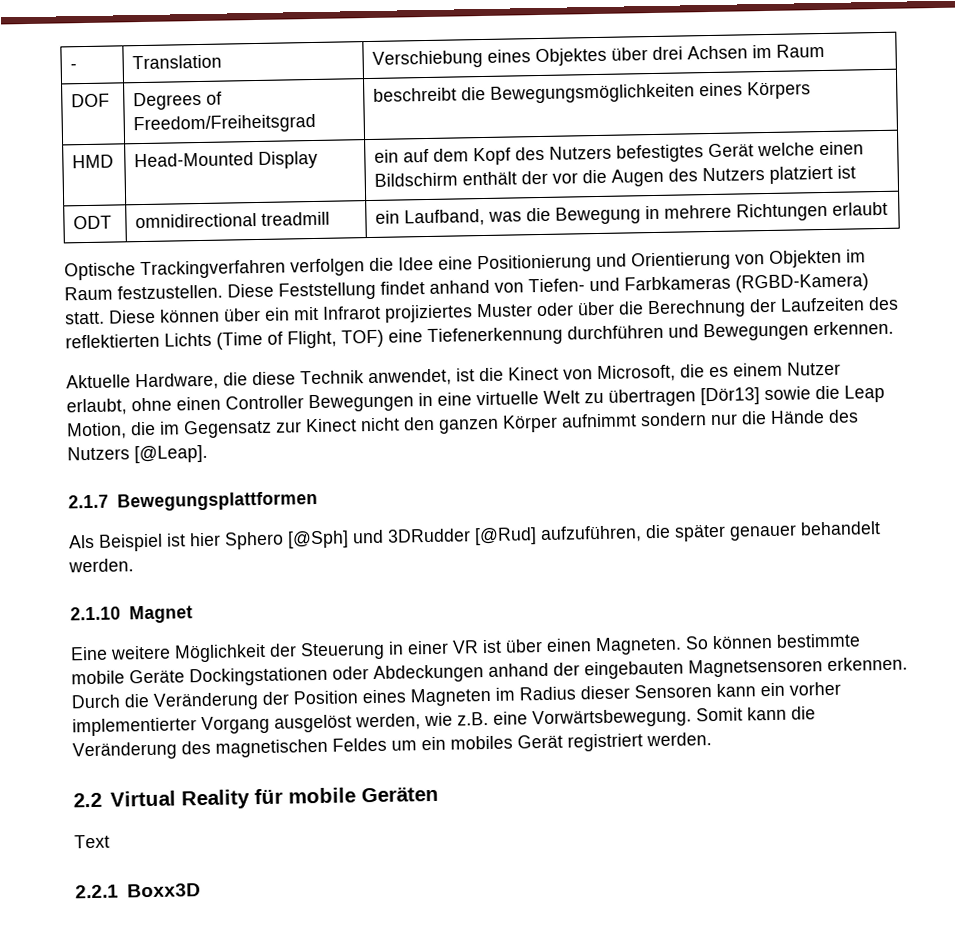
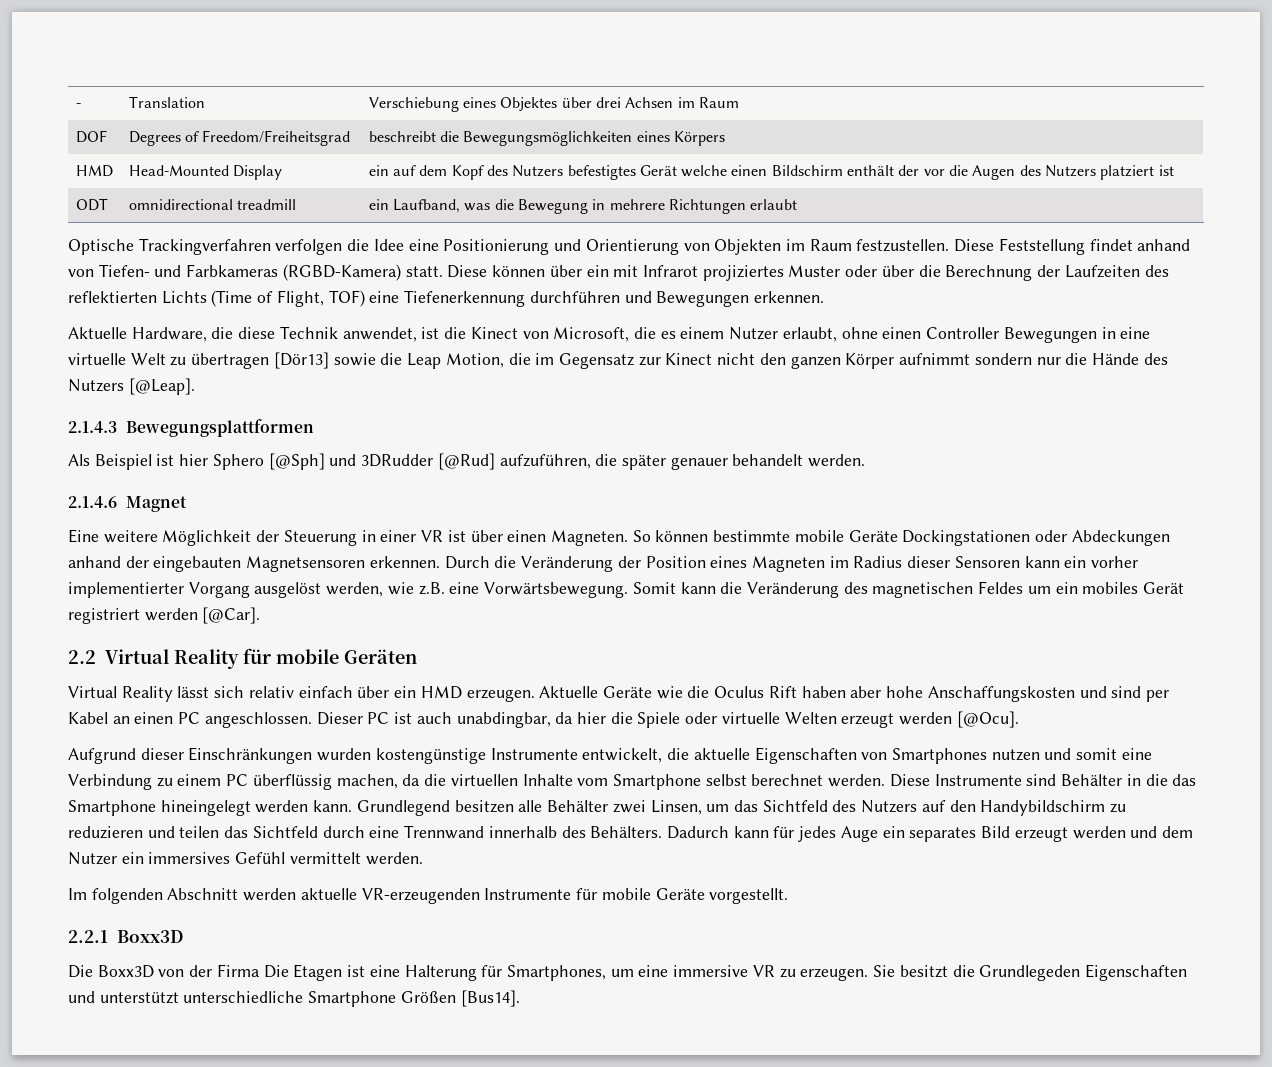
- 2.1.7 Bewegungsplattformen
+ 2.1.4.3 Bewegungsplattformen
- 2.1.10 Magnet
+ 2.1.4.6 Magnet
- Somit kann die Veränderung des magnetischen Feldes um ein mobiles Gerät registriert werden.
+ Somit kann die Veränderung des magnetischen Feldes um ein mobiles Gerät registriert werden [@Car].
- Text
+ Virtual Reality lässt sich relativ einfach über ein HMD erzeugen. Aktuelle Geräte wie die Oculus Rift haben aber hohe Anschaffungskosten und sind per Kabel an einen PC angeschlossen. Dieser PC ist auch unabdingbar, da hier die Spiele oder virtuelle Welten erzeugt werden [@Ocu].
+ Aufgrund dieser Einschränkungen wurden kostengünstige Instrumente entwickelt, die aktuelle Eigenschaften von Smartphones nutzen und somit eine Verbindung zu einem PC überflüssig machen, da die virtuellen Inhalte vom Smartphone selbst berechnet werden. Diese Instrumente sind Behälter in die das Smartphone hineingelegt werden kann. Grundlegend besitzen alle Behälter zwei Linsen, um das Sichtfeld des Nutzers auf den Handybildschirm zu reduzieren und teilen das Sichtfeld durch eine Trennwand innerhalb des Behälters. Dadurch kann für jedes Auge ein separates Bild erzeugt werden und dem Nutzer ein immersives Gefühl vermittelt werden.
+ Im folgenden Abschnitt werden aktuelle VR-erzeugenden Instrumente für mobile Geräte vorgestellt.
  2.2.1 Boxx3D
+ Die Boxx3D von der Firma Die Etagen ist eine Halterung für Smartphones, um eine immersive VR zu erzeugen. Sie besitzt die Grundlegeden Eigenschaften und unterstützt unterschiedliche Smartphone Größen [Bus14].

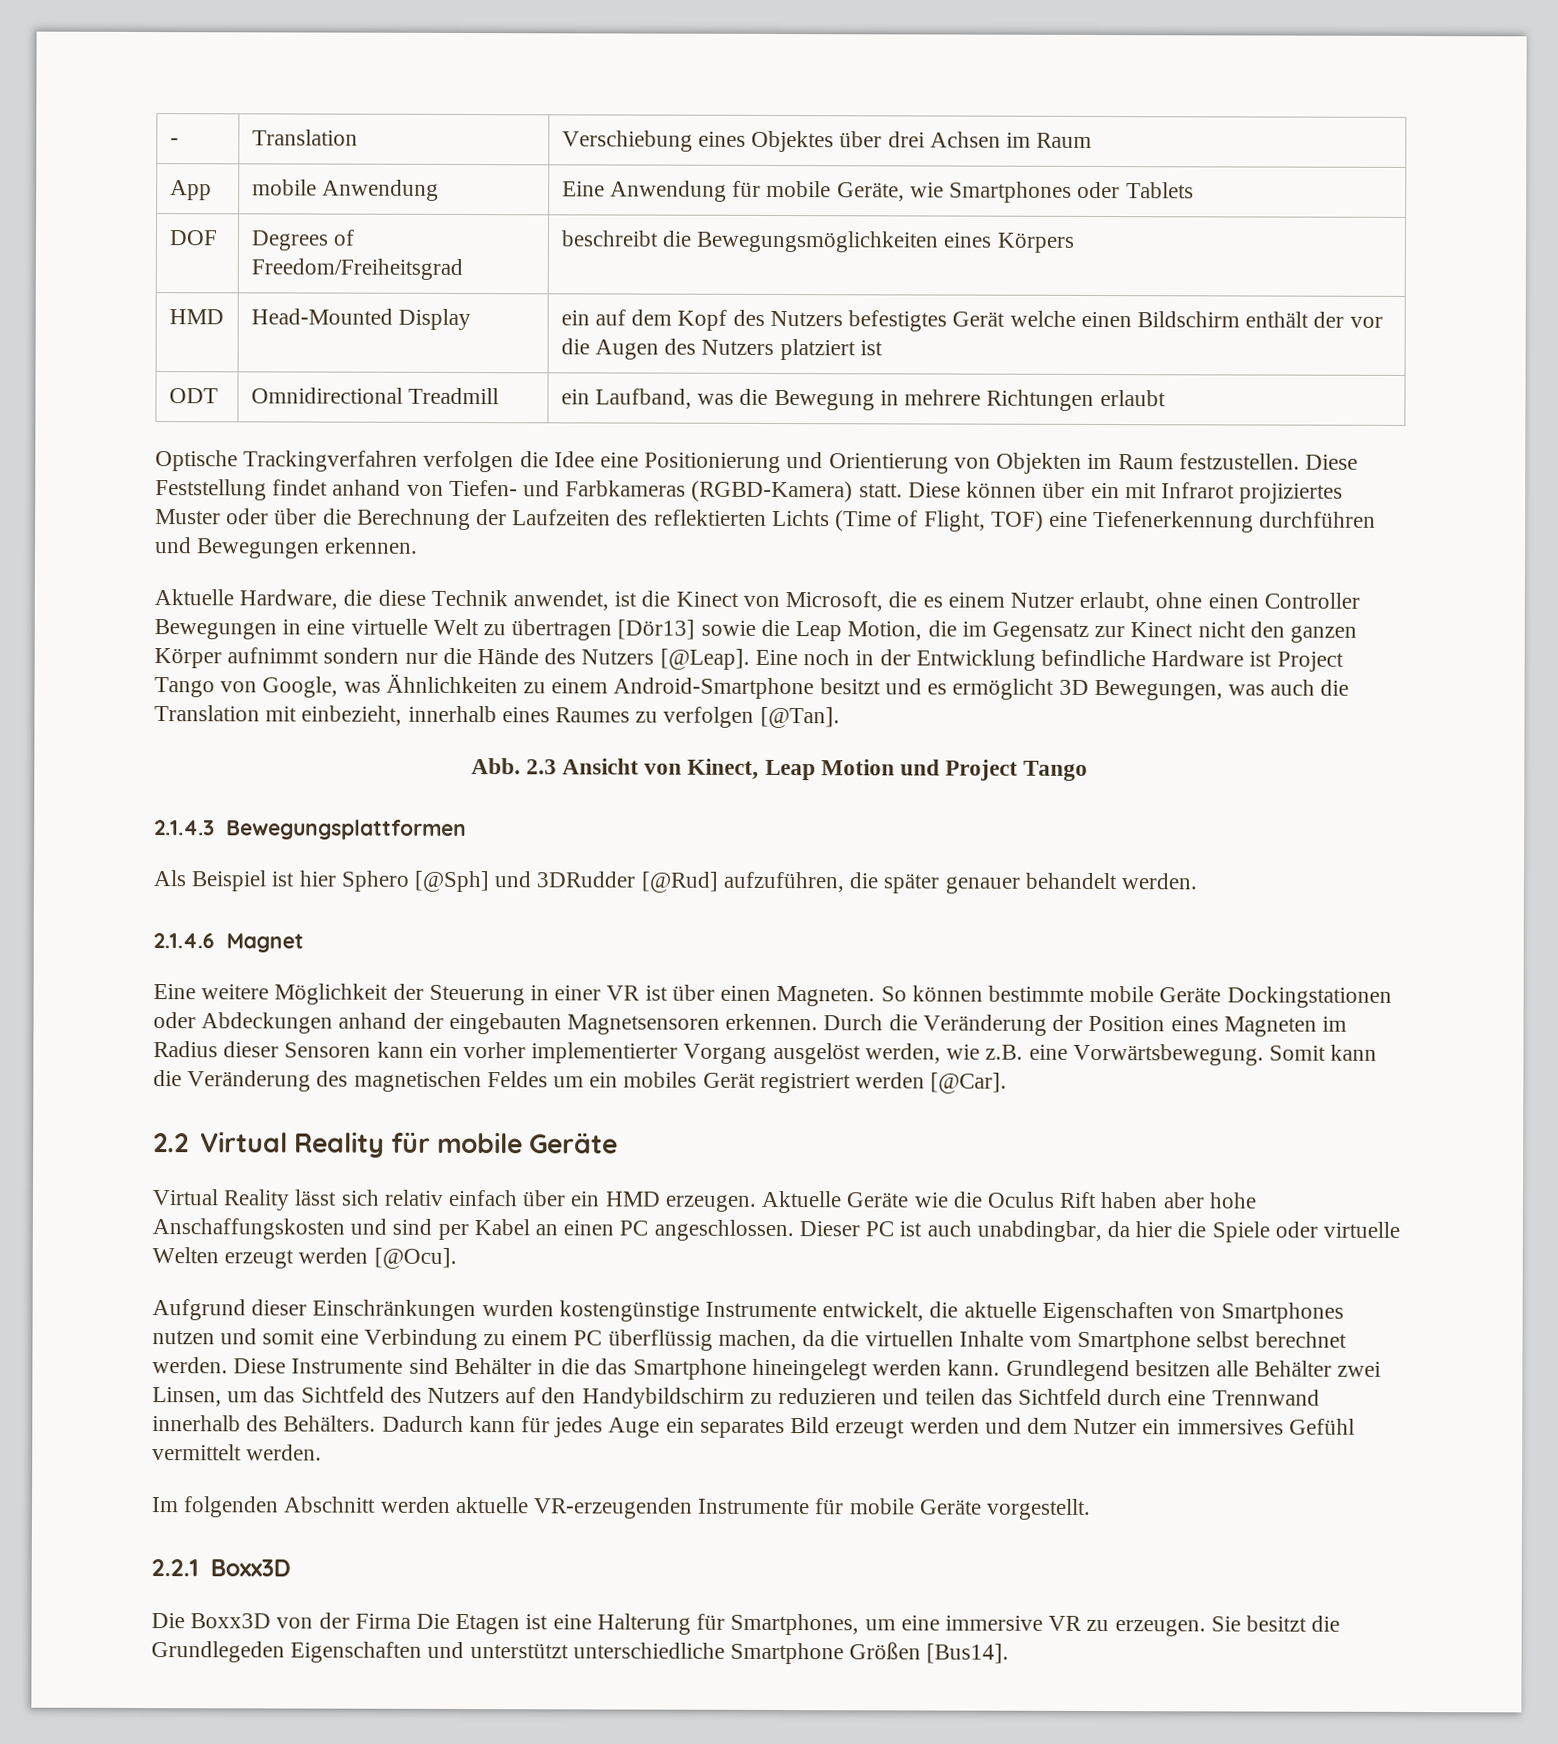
+ App | mobile Anwendung | Eine Anwendung für mobile Geräte, wie Smartphones oder Tablets
- ODT | omnidirectional treadmill | ein Laufband, was die Bewegung in mehrere Richtungen erlaubt
+ ODT | Omnidirectional Treadmill | ein Laufband, was die Bewegung in mehrere Richtungen erlaubt
+ Eine noch in der Entwicklung befindliche Hardware ist Project Tango von Google, was Ähnlichkeiten zu einem Android-Smartphone besitzt und es ermöglicht 3D Bewegungen, was auch die Translation mit einbezieht, innerhalb eines Raumes zu verfolgen [@Tan].
+ Abb. 2.3 Ansicht von Kinect, Leap Motion und Project Tango
- 2.2 Virtual Reality für mobile Geräten
+ 2.2 Virtual Reality für mobile Geräte

